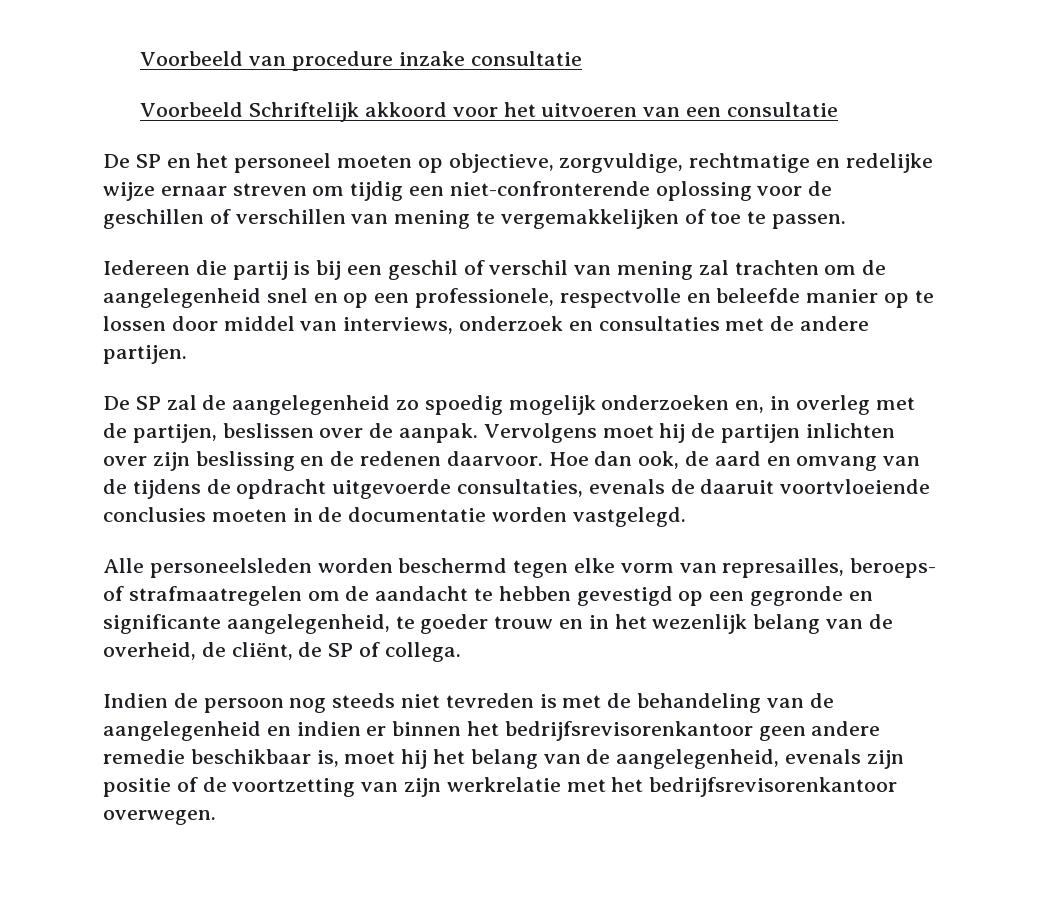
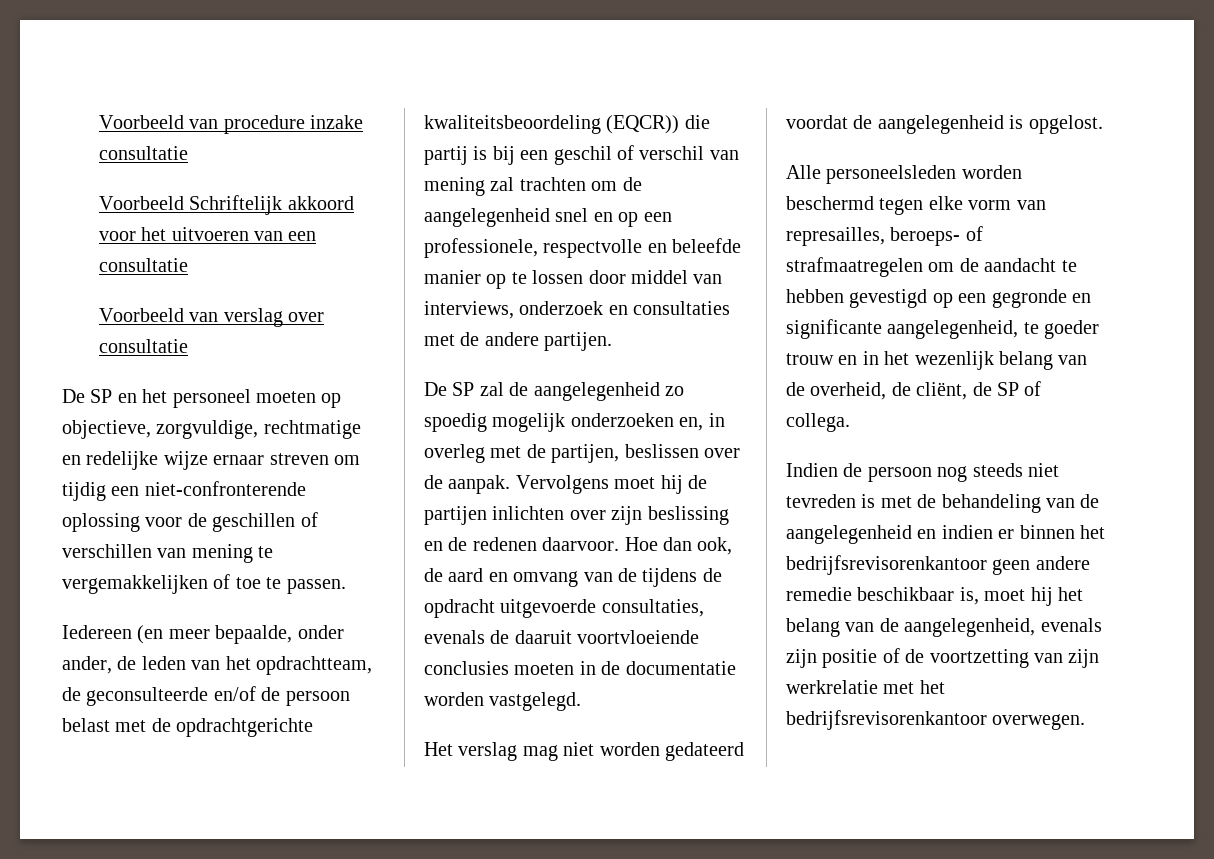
+ Voorbeeld van verslag over consultatie
- Iedereen die partij is bij een geschil of verschil van mening zal trachten om de aangelegenheid snel en op een professionele, respectvolle en beleefde manier op te lossen door middel van interviews, onderzoek en consultaties met de andere partijen.
+ Iedereen (en meer bepaalde, onder ander, de leden van het opdrachtteam, de geconsulteerde en/of de persoon belast met de opdrachtgerichte kwaliteitsbeoordeling (EQCR)) die partij is bij een geschil of verschil van mening zal trachten om de aangelegenheid snel en op een professionele, respectvolle en beleefde manier op te lossen door middel van interviews, onderzoek en consultaties met de andere partijen.
+ Het verslag mag niet worden gedateerd voordat de aangelegenheid is opgelost.

